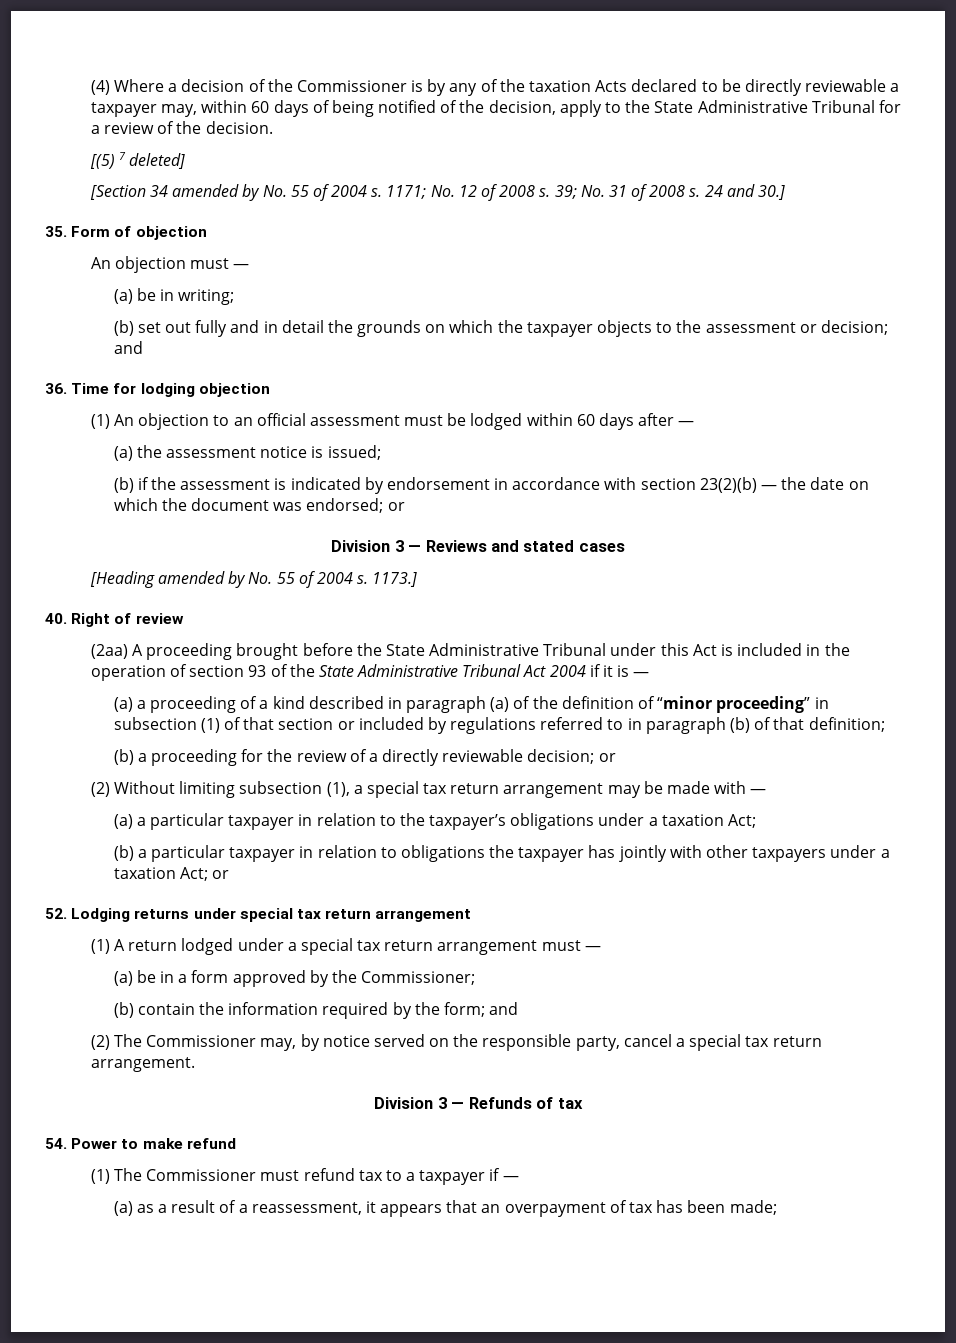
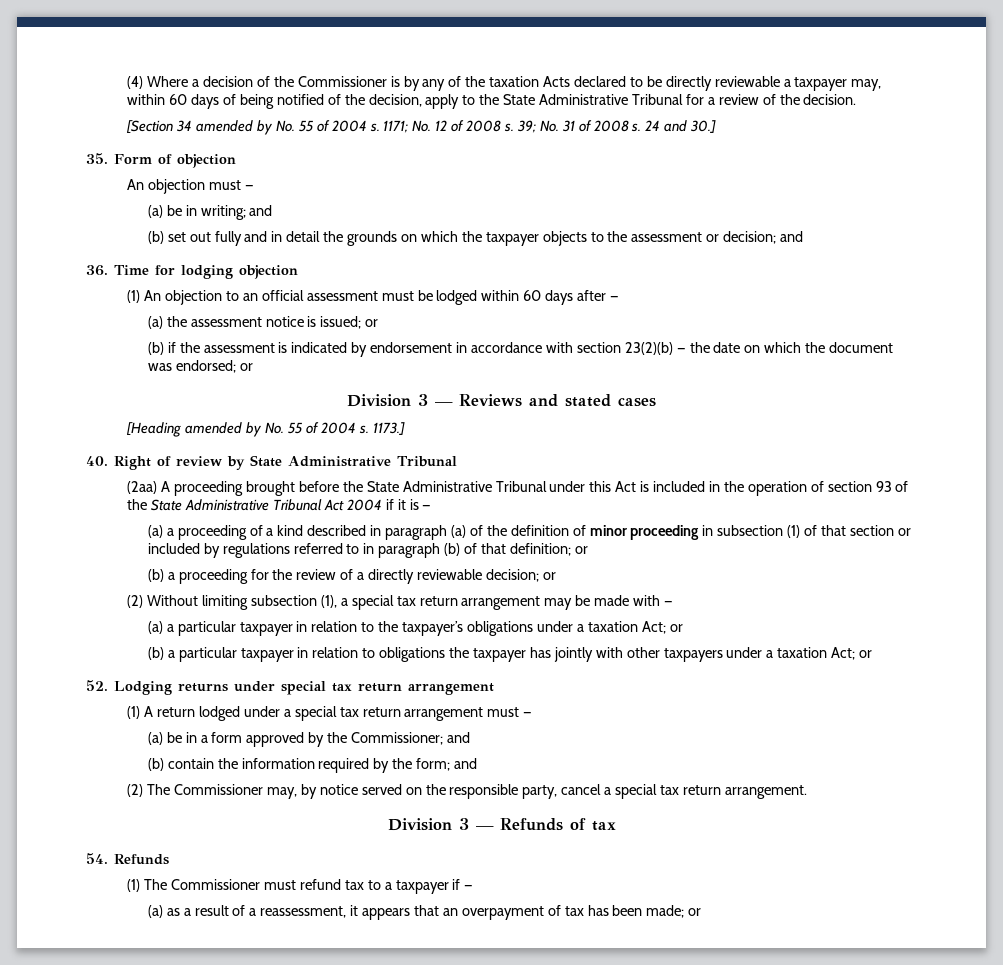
- [(5) 7 deleted]
- (a) be in writing;
+ (a) be in writing; and
- (a) the assessment notice is issued;
+ (a) the assessment notice is issued; or
- 40. Right of review
+ 40. Right of review by State Administrative Tribunal
- (a) a proceeding of a kind described in paragraph (a) of the definition of “minor proceeding” in subsection (1) of that section or included by regulations referred to in paragraph (b) of that definition;
+ (a) a proceeding of a kind described in paragraph (a) of the definition of minor proceeding in subsection (1) of that section or included by regulations referred to in paragraph (b) of that definition; or
- (a) a particular taxpayer in relation to the taxpayer’s obligations under a taxation Act;
+ (a) a particular taxpayer in relation to the taxpayer’s obligations under a taxation Act; or
- (a) be in a form approved by the Commissioner;
+ (a) be in a form approved by the Commissioner; and
- 54. Power to make refund
+ 54. Refunds
- (a) as a result of a reassessment, it appears that an overpayment of tax has been made;
+ (a) as a result of a reassessment, it appears that an overpayment of tax has been made; or

